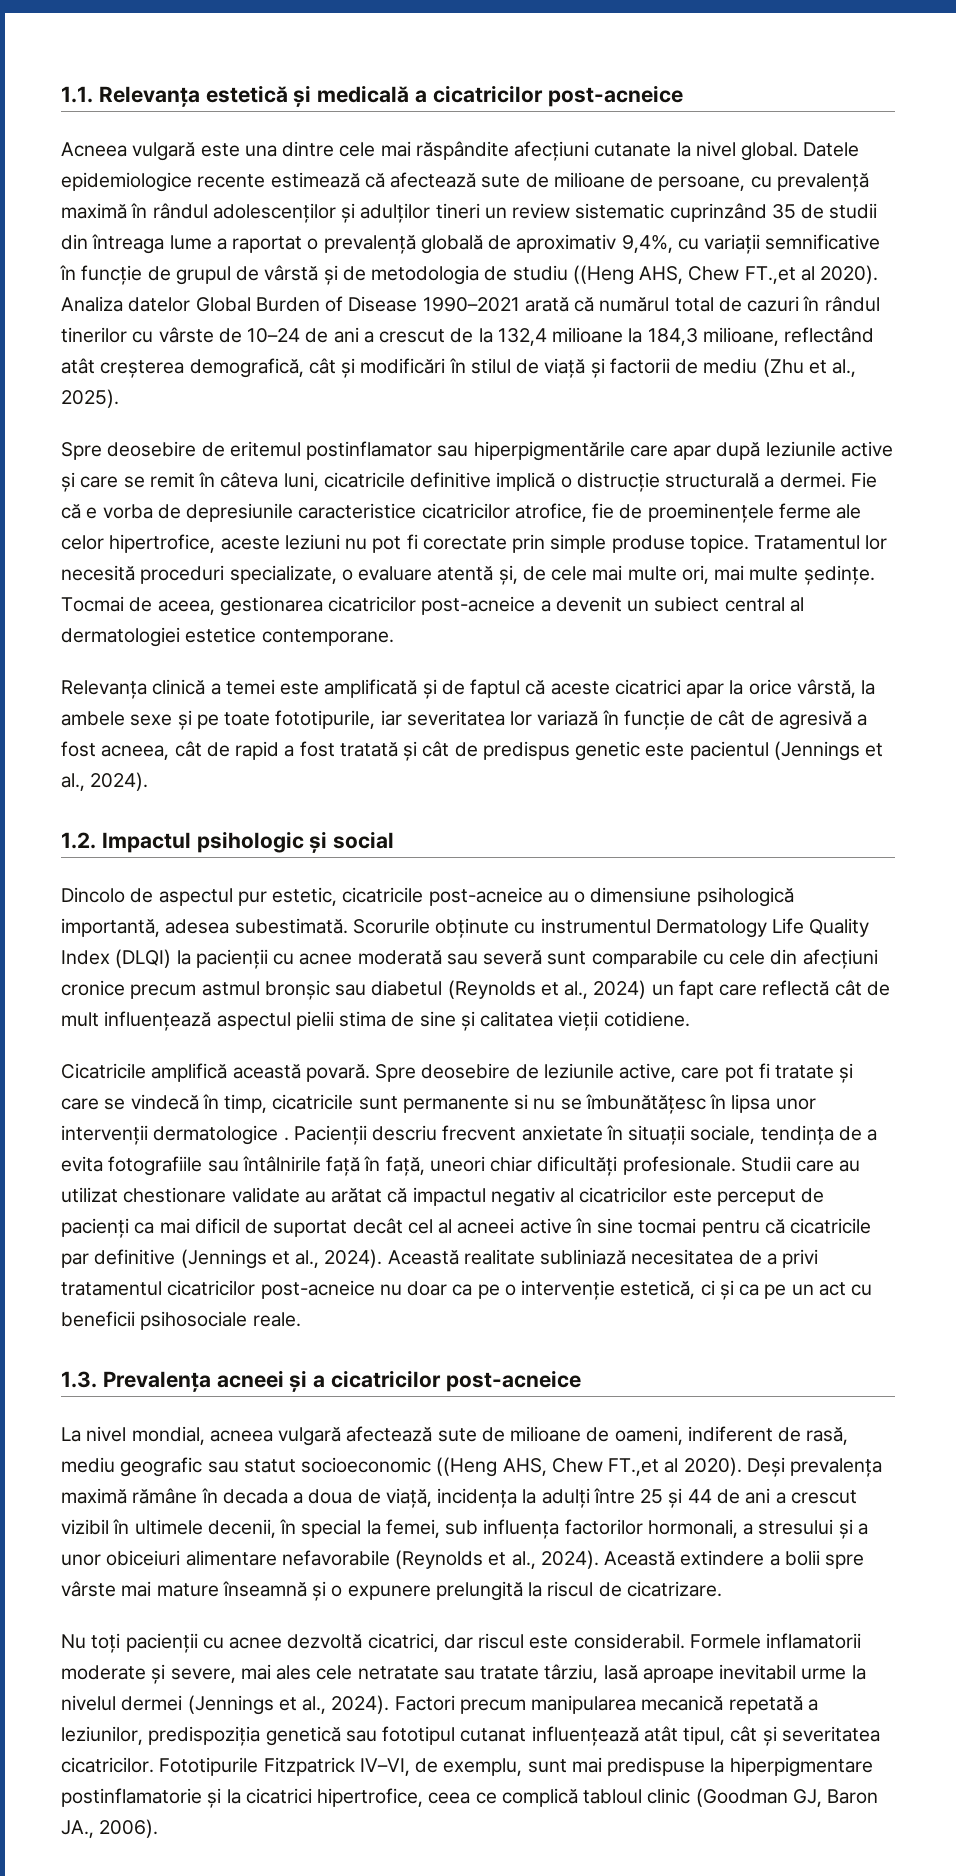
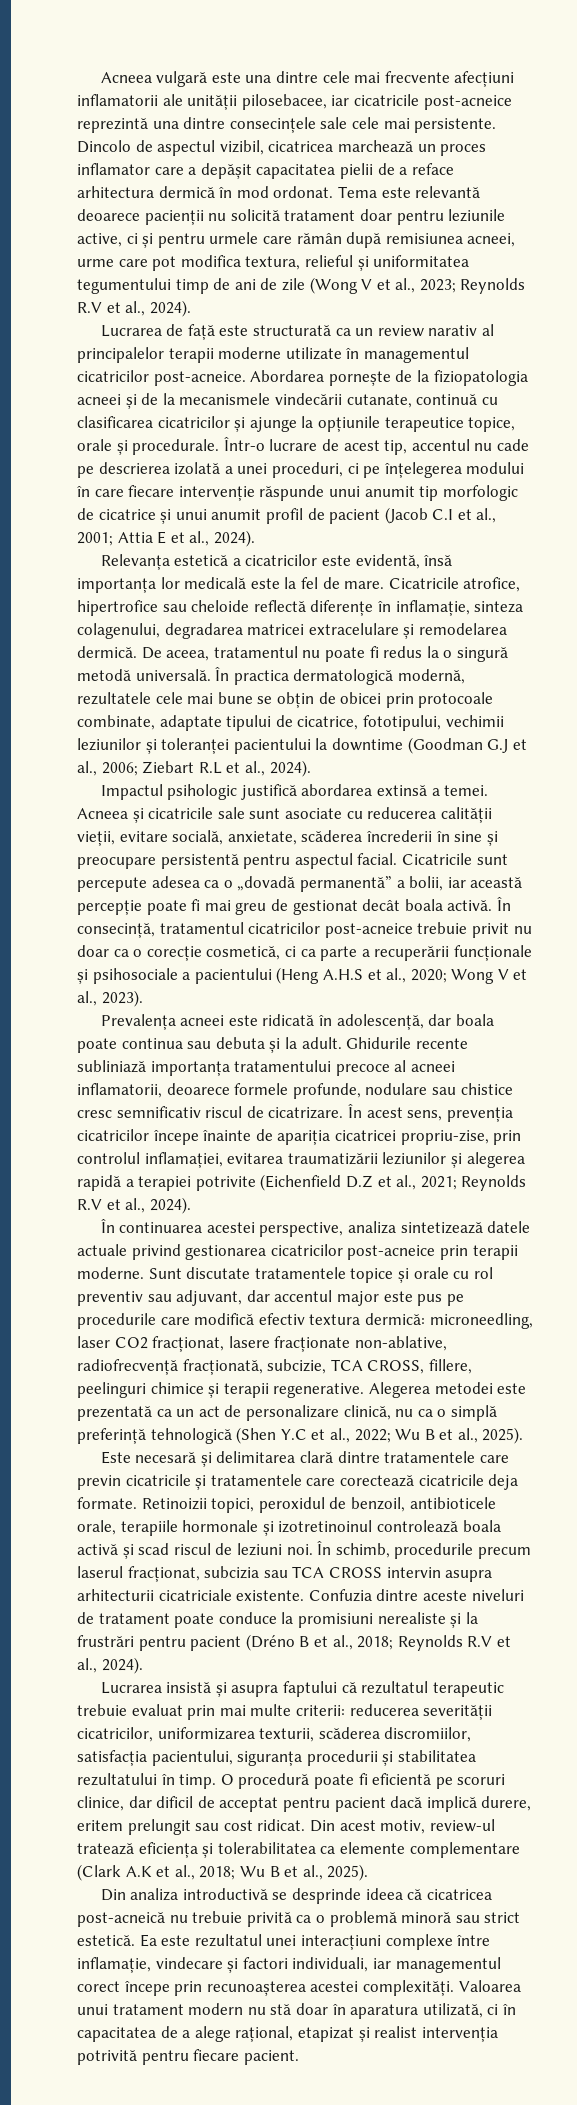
- 1.1. Relevanța estetică și medicală a cicatricilor post-acneice
- Acneea vulgară este una dintre cele mai răspândite afecțiuni cutanate la nivel global. Datele epidemiologice recente estimează că afectează sute de milioane de persoane, cu prevalență maximă în rândul adolescenților și adulților tineri un review sistematic cuprinzând 35 de studii din întreaga lume a raportat o prevalență globală de aproximativ 9,4%, cu variații semnificative în funcție de grupul de vârstă și de metodologia de studiu ((Heng AHS, Chew FT.,et al 2020). Analiza datelor Global Burden of Disease 1990–2021 arată că numărul total de cazuri în rândul tinerilor cu vârste de 10–24 de ani a crescut de la 132,4 milioane la 184,3 milioane, reflectând atât creșterea demografică, cât și modificări în stilul de viață și factorii de mediu (Zhu et al., 2025).
- Spre deosebire de eritemul postinflamator sau hiperpigmentările care apar după leziunile active și care se remit în câteva luni, cicatricile definitive implică o distrucție structurală a dermei. Fie că e vorba de depresiunile caracteristice cicatricilor atrofice, fie de proeminențele ferme ale celor hipertrofice, aceste leziuni nu pot fi corectate prin simple produse topice. Tratamentul lor necesită proceduri specializate, o evaluare atentă și, de cele mai multe ori, mai multe ședințe. Tocmai de aceea, gestionarea cicatricilor post-acneice a devenit un subiect central al dermatologiei estetice contemporane.
- Relevanța clinică a temei este amplificată și de faptul că aceste cicatrici apar la orice vârstă, la ambele sexe și pe toate fototipurile, iar severitatea lor variază în funcție de cât de agresivă a fost acneea, cât de rapid a fost tratată și cât de predispus genetic este pacientul (Jennings et al., 2024).
- 1.2. Impactul psihologic și social
- Dincolo de aspectul pur estetic, cicatricile post-acneice au o dimensiune psihologică importantă, adesea subestimată. Scorurile obținute cu instrumentul Dermatology Life Quality Index (DLQI) la pacienții cu acnee moderată sau severă sunt comparabile cu cele din afecțiuni cronice precum astmul bronșic sau diabetul (Reynolds et al., 2024) un fapt care reflectă cât de mult influențează aspectul pielii stima de sine și calitatea vieții cotidiene.
- Cicatricile amplifică această povară. Spre deosebire de leziunile active, care pot fi tratate și care se vindecă în timp, cicatricile sunt permanente si nu se îmbunătățesc în lipsa unor intervenții dermatologice . Pacienții descriu frecvent anxietate în situații sociale, tendința de a evita fotografiile sau întâlnirile față în față, uneori chiar dificultăți profesionale. Studii care au utilizat chestionare validate au arătat că impactul negativ al cicatricilor este perceput de pacienți ca mai dificil de suportat decât cel al acneei active în sine tocmai pentru că cicatricile par definitive (Jennings et al., 2024). Această realitate subliniază necesitatea de a privi tratamentul cicatricilor post-acneice nu doar ca pe o intervenție estetică, ci și ca pe un act cu beneficii psihosociale reale.
- 1.3. Prevalența acneei și a cicatricilor post-acneice
- La nivel mondial, acneea vulgară afectează sute de milioane de oameni, indiferent de rasă, mediu geografic sau statut socioeconomic ((Heng AHS, Chew FT.,et al 2020). Deși prevalența maximă rămâne în decada a doua de viață, incidența la adulți între 25 și 44 de ani a crescut vizibil în ultimele decenii, în special la femei, sub influența factorilor hormonali, a stresului și a unor obiceiuri alimentare nefavorabile (Reynolds et al., 2024). Această extindere a bolii spre vârste mai mature înseamnă și o expunere prelungită la riscul de cicatrizare.
- Nu toți pacienții cu acnee dezvoltă cicatrici, dar riscul este considerabil. Formele inflamatorii moderate și severe, mai ales cele netratate sau tratate târziu, lasă aproape inevitabil urme la nivelul dermei (Jennings et al., 2024). Factori precum manipularea mecanică repetată a leziunilor, predispoziția genetică sau fototipul cutanat influențează atât tipul, cât și severitatea cicatricilor. Fototipurile Fitzpatrick IV–VI, de exemplu, sunt mai predispuse la hiperpigmentare postinflamatorie și la cicatrici hipertrofice, ceea ce complică tabloul clinic (Goodman GJ, Baron JA., 2006).
+ Acneea vulgară este una dintre cele mai frecvente afecțiuni inflamatorii ale unității pilosebacee, iar cicatricile post-acneice reprezintă una dintre consecințele sale cele mai persistente. Dincolo de aspectul vizibil, cicatricea marchează un proces inflamator care a depășit capacitatea pielii de a reface arhitectura dermică în mod ordonat. Tema este relevantă deoarece pacienții nu solicită tratament doar pentru leziunile active, ci și pentru urmele care rămân după remisiunea acneei, urme care pot modifica textura, relieful și uniformitatea tegumentului timp de ani de zile (Wong V et al., 2023; Reynolds R.V et al., 2024).
+ Lucrarea de față este structurată ca un review narativ al principalelor terapii moderne utilizate în managementul cicatricilor post-acneice. Abordarea pornește de la fiziopatologia acneei și de la mecanismele vindecării cutanate, continuă cu clasificarea cicatricilor și ajunge la opțiunile terapeutice topice, orale și procedurale. Într-o lucrare de acest tip, accentul nu cade pe descrierea izolată a unei proceduri, ci pe înțelegerea modului în care fiecare intervenție răspunde unui anumit tip morfologic de cicatrice și unui anumit profil de pacient (Jacob C.I et al., 2001; Attia E et al., 2024).
+ Relevanța estetică a cicatricilor este evidentă, însă importanța lor medicală este la fel de mare. Cicatricile atrofice, hipertrofice sau cheloide reflectă diferențe în inflamație, sinteza colagenului, degradarea matricei extracelulare și remodelarea dermică. De aceea, tratamentul nu poate fi redus la o singură metodă universală. În practica dermatologică modernă, rezultatele cele mai bune se obțin de obicei prin protocoale combinate, adaptate tipului de cicatrice, fototipului, vechimii leziunilor și toleranței pacientului la downtime (Goodman G.J et al., 2006; Ziebart R.L et al., 2024).
+ Impactul psihologic justifică abordarea extinsă a temei. Acneea și cicatricile sale sunt asociate cu reducerea calității vieții, evitare socială, anxietate, scăderea încrederii în sine și preocupare persistentă pentru aspectul facial. Cicatricile sunt percepute adesea ca o „dovadă permanentă” a bolii, iar această percepție poate fi mai greu de gestionat decât boala activă. În consecință, tratamentul cicatricilor post-acneice trebuie privit nu doar ca o corecție cosmetică, ci ca parte a recuperării funcționale și psihosociale a pacientului (Heng A.H.S et al., 2020; Wong V et al., 2023).
+ Prevalența acneei este ridicată în adolescență, dar boala poate continua sau debuta și la adult. Ghidurile recente subliniază importanța tratamentului precoce al acneei inflamatorii, deoarece formele profunde, nodulare sau chistice cresc semnificativ riscul de cicatrizare. În acest sens, prevenția cicatricilor începe înainte de apariția cicatricei propriu-zise, prin controlul inflamației, evitarea traumatizării leziunilor și alegerea rapidă a terapiei potrivite (Eichenfield D.Z et al., 2021; Reynolds R.V et al., 2024).
+ În continuarea acestei perspective, analiza sintetizează datele actuale privind gestionarea cicatricilor post-acneice prin terapii moderne. Sunt discutate tratamentele topice și orale cu rol preventiv sau adjuvant, dar accentul major este pus pe procedurile care modifică efectiv textura dermică: microneedling, laser CO2 fracționat, lasere fracționate non-ablative, radiofrecvență fracționată, subcizie, TCA CROSS, fillere, peelinguri chimice și terapii regenerative. Alegerea metodei este prezentată ca un act de personalizare clinică, nu ca o simplă preferință tehnologică (Shen Y.C et al., 2022; Wu B et al., 2025).
+ Este necesară și delimitarea clară dintre tratamentele care previn cicatricile și tratamentele care corectează cicatricile deja formate. Retinoizii topici, peroxidul de benzoil, antibioticele orale, terapiile hormonale și izotretinoinul controlează boala activă și scad riscul de leziuni noi. În schimb, procedurile precum laserul fracționat, subcizia sau TCA CROSS intervin asupra arhitecturii cicatriciale existente. Confuzia dintre aceste niveluri de tratament poate conduce la promisiuni nerealiste și la frustrări pentru pacient (Dréno B et al., 2018; Reynolds R.V et al., 2024).
+ Lucrarea insistă și asupra faptului că rezultatul terapeutic trebuie evaluat prin mai multe criterii: reducerea severității cicatricilor, uniformizarea texturii, scăderea discromiilor, satisfacția pacientului, siguranța procedurii și stabilitatea rezultatului în timp. O procedură poate fi eficientă pe scoruri clinice, dar dificil de acceptat pentru pacient dacă implică durere, eritem prelungit sau cost ridicat. Din acest motiv, review-ul tratează eficiența și tolerabilitatea ca elemente complementare (Clark A.K et al., 2018; Wu B et al., 2025).
+ Din analiza introductivă se desprinde ideea că cicatricea post-acneică nu trebuie privită ca o problemă minoră sau strict estetică. Ea este rezultatul unei interacțiuni complexe între inflamație, vindecare și factori individuali, iar managementul corect începe prin recunoașterea acestei complexități. Valoarea unui tratament modern nu stă doar în aparatura utilizată, ci în capacitatea de a alege rațional, etapizat și realist intervenția potrivită pentru fiecare pacient.

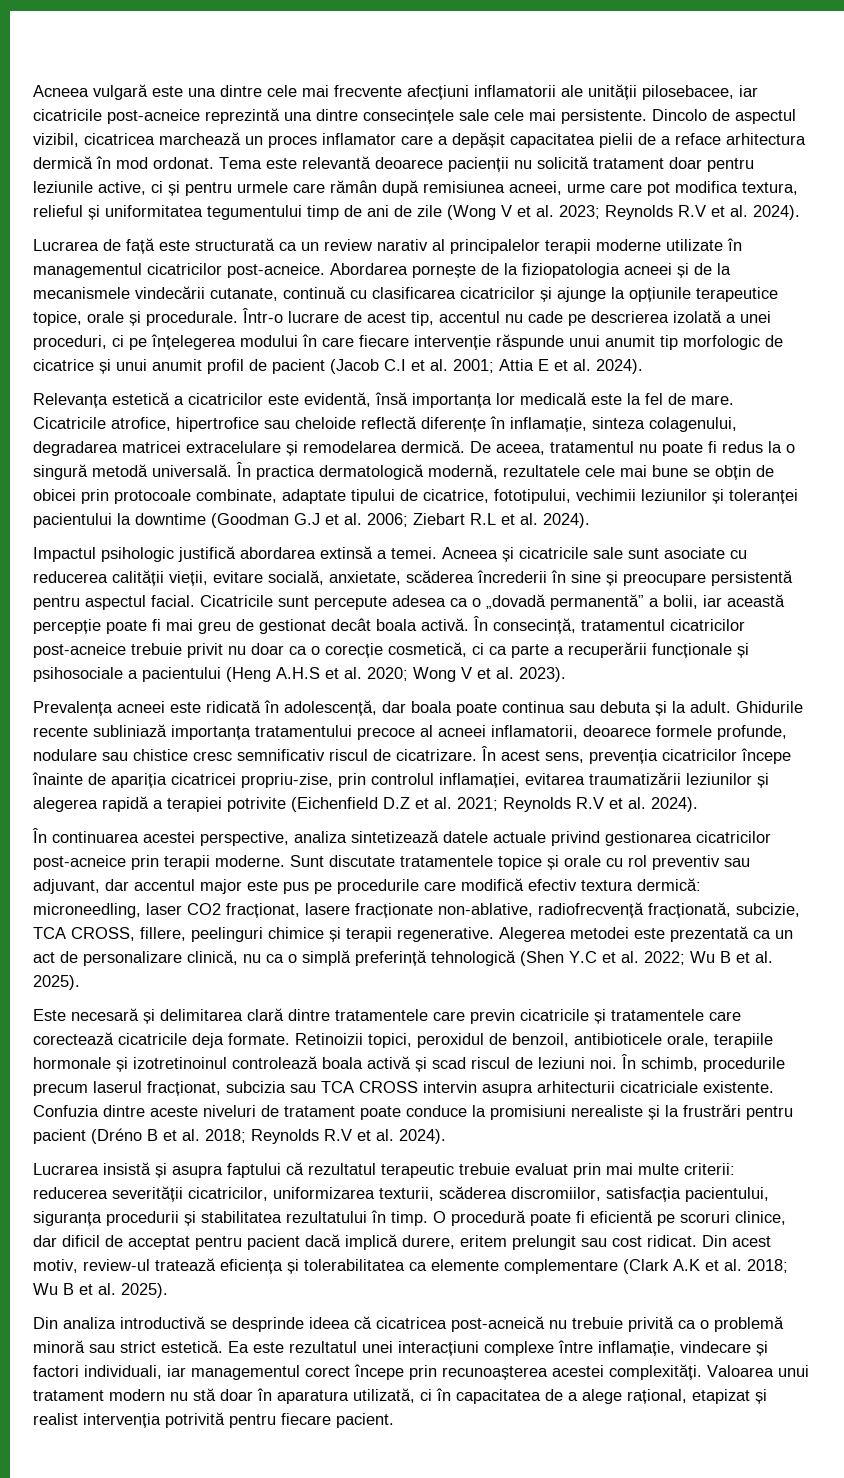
- Tema este relevantă deoarece pacienții nu solicită tratament doar pentru leziunile active, ci și pentru urmele care rămân după remisiunea acneei, urme care pot modifica textura, relieful și uniformitatea tegumentului timp de ani de zile (Wong V et al., 2023; Reynolds R.V et al., 2024).
+ Tema este relevantă deoarece pacienții nu solicită tratament doar pentru leziunile active, ci și pentru urmele care rămân după remisiunea acneei, urme care pot modifica textura, relieful și uniformitatea tegumentului timp de ani de zile (Wong V et al. 2023; Reynolds R.V et al. 2024).
- Într-o lucrare de acest tip, accentul nu cade pe descrierea izolată a unei proceduri, ci pe înțelegerea modului în care fiecare intervenție răspunde unui anumit tip morfologic de cicatrice și unui anumit profil de pacient (Jacob C.I et al., 2001; Attia E et al., 2024).
+ Într-o lucrare de acest tip, accentul nu cade pe descrierea izolată a unei proceduri, ci pe înțelegerea modului în care fiecare intervenție răspunde unui anumit tip morfologic de cicatrice și unui anumit profil de pacient (Jacob C.I et al. 2001; Attia E et al. 2024).
- În practica dermatologică modernă, rezultatele cele mai bune se obțin de obicei prin protocoale combinate, adaptate tipului de cicatrice, fototipului, vechimii leziunilor și toleranței pacientului la downtime (Goodman G.J et al., 2006; Ziebart R.L et al., 2024).
+ În practica dermatologică modernă, rezultatele cele mai bune se obțin de obicei prin protocoale combinate, adaptate tipului de cicatrice, fototipului, vechimii leziunilor și toleranței pacientului la downtime (Goodman G.J et al. 2006; Ziebart R.L et al. 2024).
- În consecință, tratamentul cicatricilor post-acneice trebuie privit nu doar ca o corecție cosmetică, ci ca parte a recuperării funcționale și psihosociale a pacientului (Heng A.H.S et al., 2020; Wong V et al., 2023).
+ În consecință, tratamentul cicatricilor post-acneice trebuie privit nu doar ca o corecție cosmetică, ci ca parte a recuperării funcționale și psihosociale a pacientului (Heng A.H.S et al. 2020; Wong V et al. 2023).
- În acest sens, prevenția cicatricilor începe înainte de apariția cicatricei propriu-zise, prin controlul inflamației, evitarea traumatizării leziunilor și alegerea rapidă a terapiei potrivite (Eichenfield D.Z et al., 2021; Reynolds R.V et al., 2024).
+ În acest sens, prevenția cicatricilor începe înainte de apariția cicatricei propriu-zise, prin controlul inflamației, evitarea traumatizării leziunilor și alegerea rapidă a terapiei potrivite (Eichenfield D.Z et al. 2021; Reynolds R.V et al. 2024).
- Alegerea metodei este prezentată ca un act de personalizare clinică, nu ca o simplă preferință tehnologică (Shen Y.C et al., 2022; Wu B et al., 2025).
+ Alegerea metodei este prezentată ca un act de personalizare clinică, nu ca o simplă preferință tehnologică (Shen Y.C et al. 2022; Wu B et al. 2025).
- Confuzia dintre aceste niveluri de tratament poate conduce la promisiuni nerealiste și la frustrări pentru pacient (Dréno B et al., 2018; Reynolds R.V et al., 2024).
+ Confuzia dintre aceste niveluri de tratament poate conduce la promisiuni nerealiste și la frustrări pentru pacient (Dréno B et al. 2018; Reynolds R.V et al. 2024).
- Din acest motiv, review-ul tratează eficiența și tolerabilitatea ca elemente complementare (Clark A.K et al., 2018; Wu B et al., 2025).
+ Din acest motiv, review-ul tratează eficiența și tolerabilitatea ca elemente complementare (Clark A.K et al. 2018; Wu B et al. 2025).

